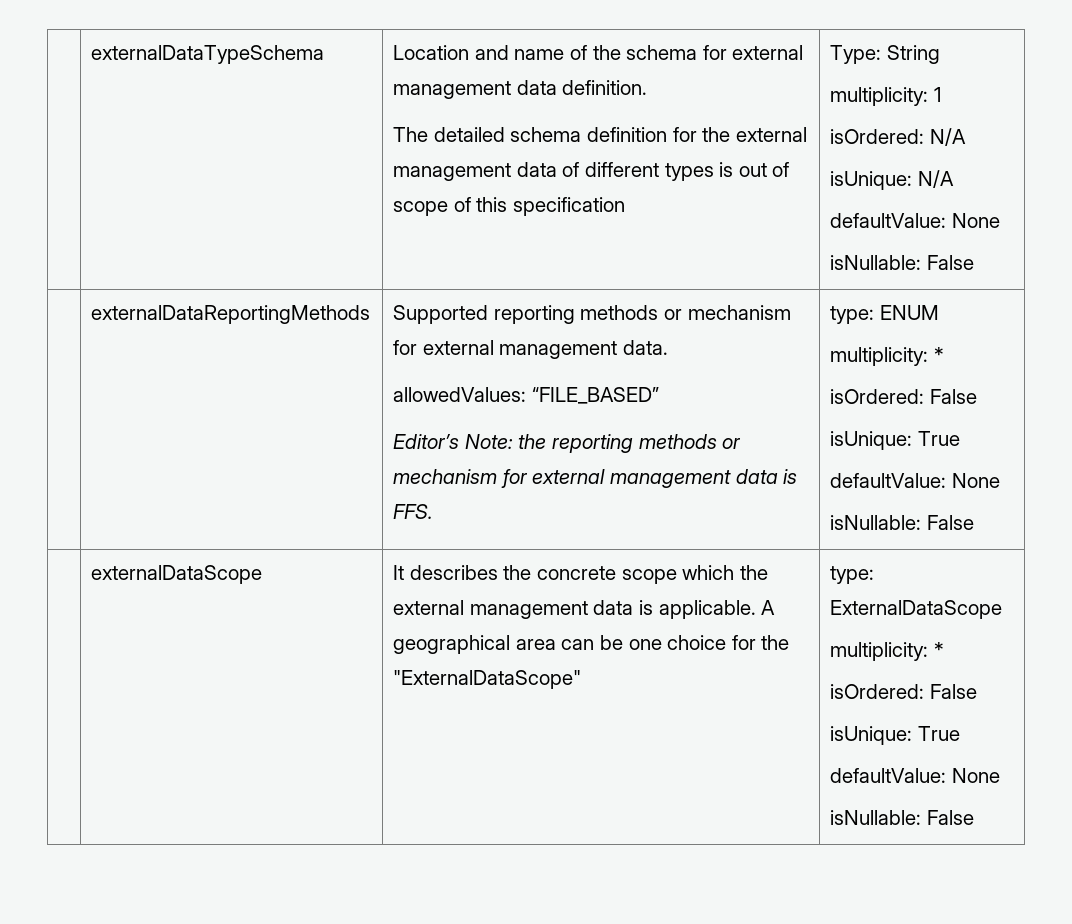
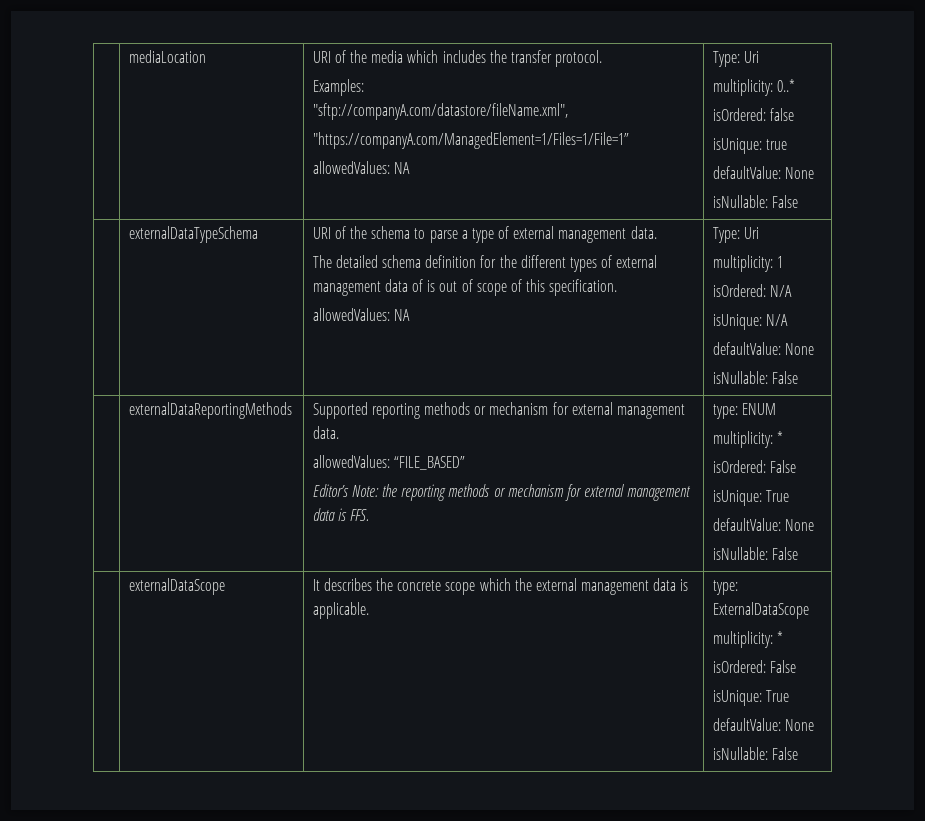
- externalDataTypeSchema | Location and name of the schema for external management data definition.
+ mediaLocation | URI of the media which includes the transfer protocol.
+ Examples:
+ "sftp://companyA.com/datastore/fileName.xml",
+ "https://companyA.com/ManagedElement=1/Files=1/File=1”
+ allowedValues: NA | Type: Uri
+ multiplicity: 0..*
+ isOrdered: false
+ isUnique: true
+ defaultValue: None
+ isNullable: False
+ | externalDataTypeSchema | URI of the schema to parse a type of external management data.
- The detailed schema definition for the external management data of different types is out of scope of this specification | Type: String
+ The detailed schema definition for the different types of external management data of is out of scope of this specification.
+ allowedValues: NA | Type: Uri
- | externalDataScope | It describes the concrete scope which the external management data is applicable. A geographical area can be one choice for the "ExternalDataScope" | type: ExternalDataScope
+ | externalDataScope | It describes the concrete scope which the external management data is applicable. | type: ExternalDataScope

